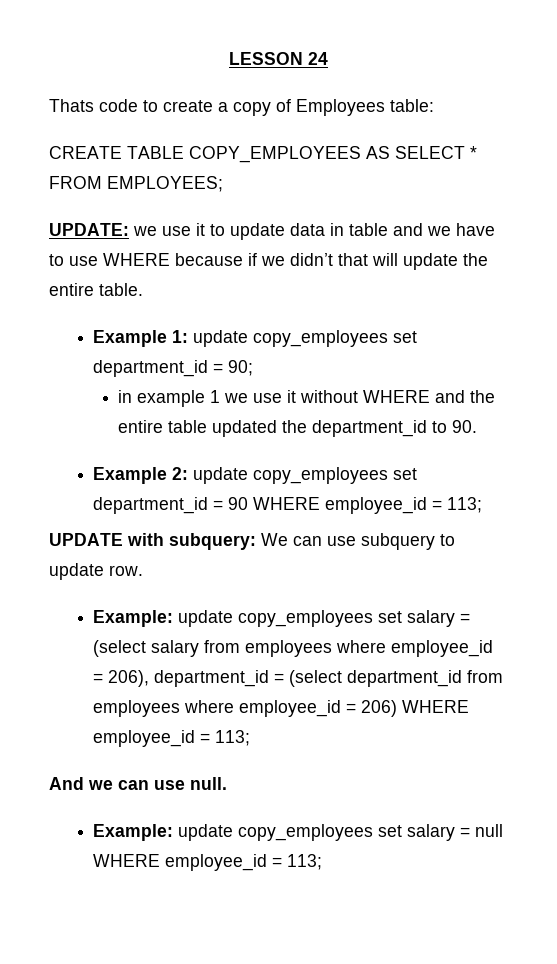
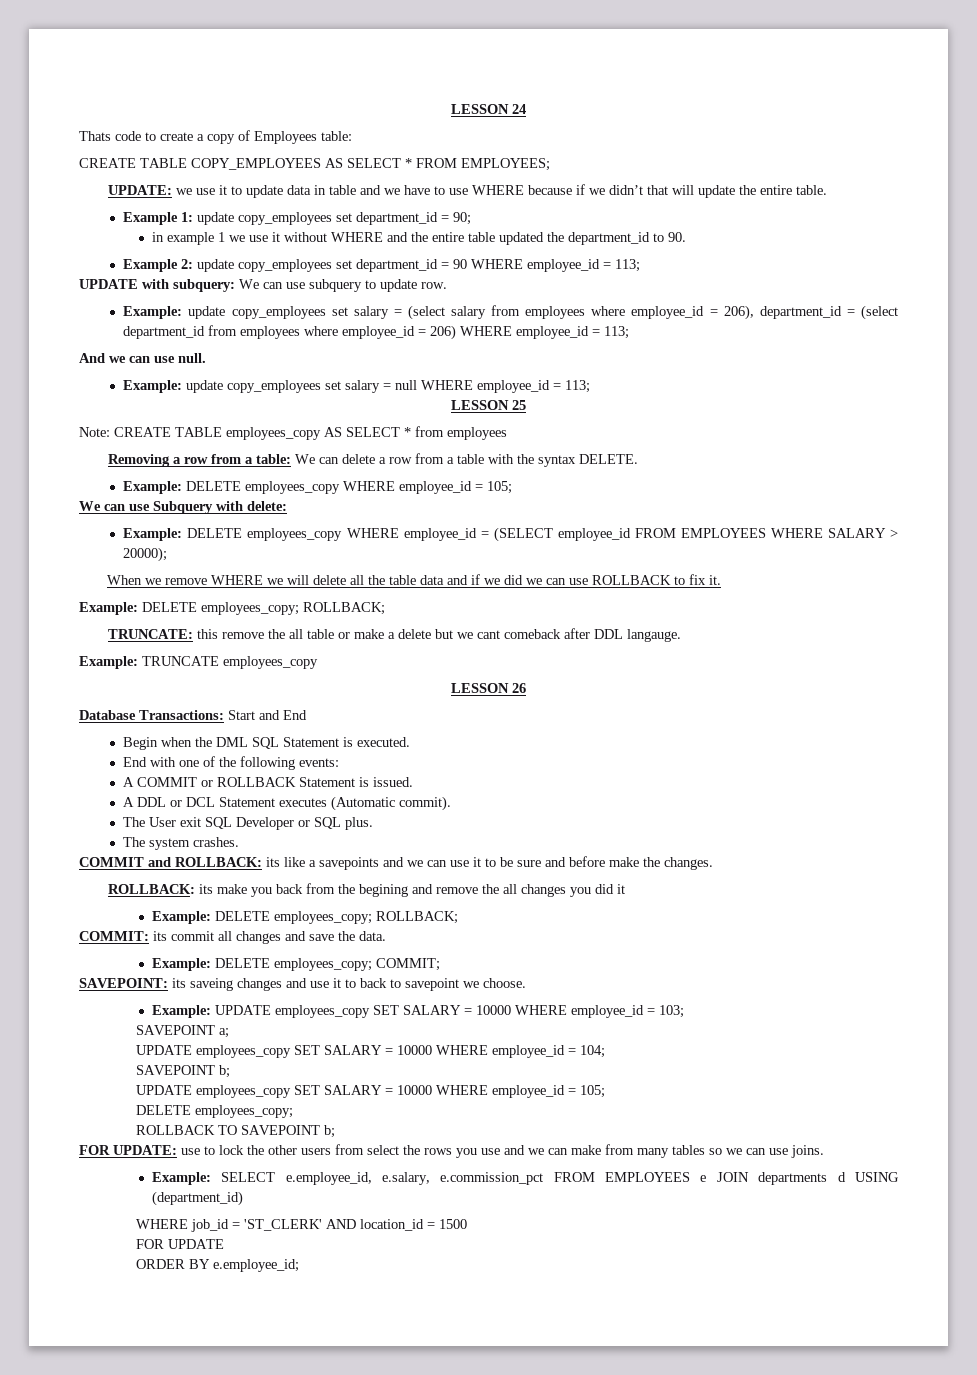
+ LESSON 25
+ Note: CREATE TABLE employees_copy AS SELECT * from employees
+ Removing a row from a table: We can delete a row from a table with the syntax DELETE.
+ Example: DELETE employees_copy WHERE employee_id = 105;
+ We can use Subquery with delete:
+ Example: DELETE employees_copy WHERE employee_id = (SELECT employee_id FROM EMPLOYEES WHERE SALARY > 20000);
+ When we remove WHERE we will delete all the table data and if we did we can use ROLLBACK to fix it.
+ Example: DELETE employees_copy; ROLLBACK;
+ TRUNCATE: this remove the all table or make a delete but we cant comeback after DDL langauge.
+ Example: TRUNCATE employees_copy
+ LESSON 26
+ Database Transactions: Start and End
+ Begin when the DML SQL Statement is executed.
+ End with one of the following events:
+ A COMMIT or ROLLBACK Statement is issued.
+ A DDL or DCL Statement executes (Automatic commit).
+ The User exit SQL Developer or SQL plus.
+ The system crashes.
+ COMMIT and ROLLBACK: its like a savepoints and we can use it to be sure and before make the changes.
+ ROLLBACK: its make you back from the begining and remove the all changes you did it
+ Example: DELETE employees_copy; ROLLBACK;
+ COMMIT: its commit all changes and save the data.
+ Example: DELETE employees_copy; COMMIT;
+ SAVEPOINT: its saveing changes and use it to back to savepoint we choose.
+ Example: UPDATE employees_copy SET SALARY = 10000 WHERE employee_id = 103;
+ SAVEPOINT a;
+ UPDATE employees_copy SET SALARY = 10000 WHERE employee_id = 104;
+ SAVEPOINT b;
+ UPDATE employees_copy SET SALARY = 10000 WHERE employee_id = 105;
+ DELETE employees_copy;
+ ROLLBACK TO SAVEPOINT b;
+ FOR UPDATE: use to lock the other users from select the rows you use and we can make from many tables so we can use joins.
+ Example: SELECT e.employee_id, e.salary, e.commission_pct FROM EMPLOYEES e JOIN departments d USING (department_id)
+ WHERE job_id = 'ST_CLERK' AND location_id = 1500
+ FOR UPDATE
+ ORDER BY e.employee_id;

